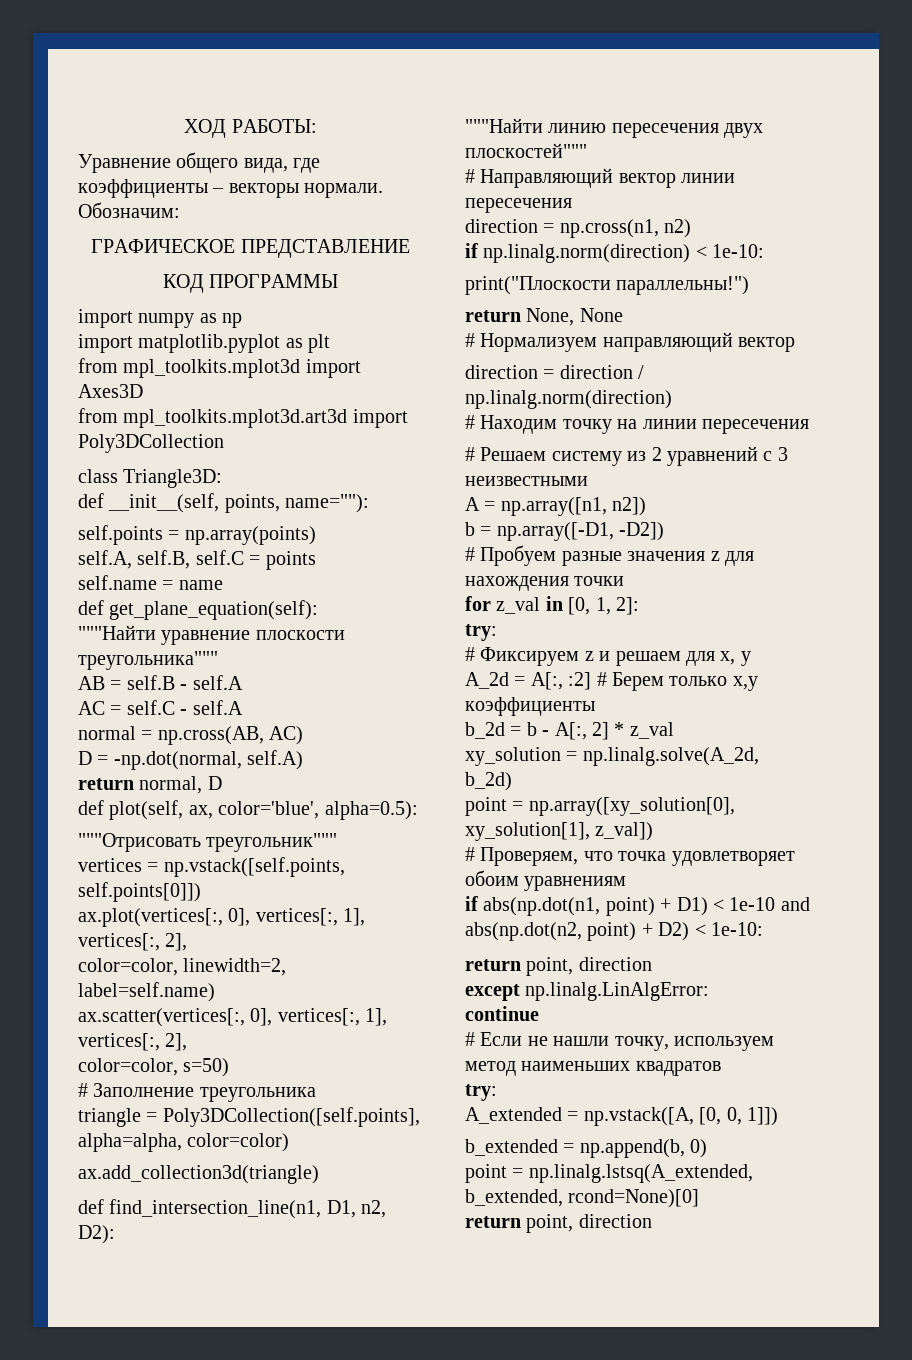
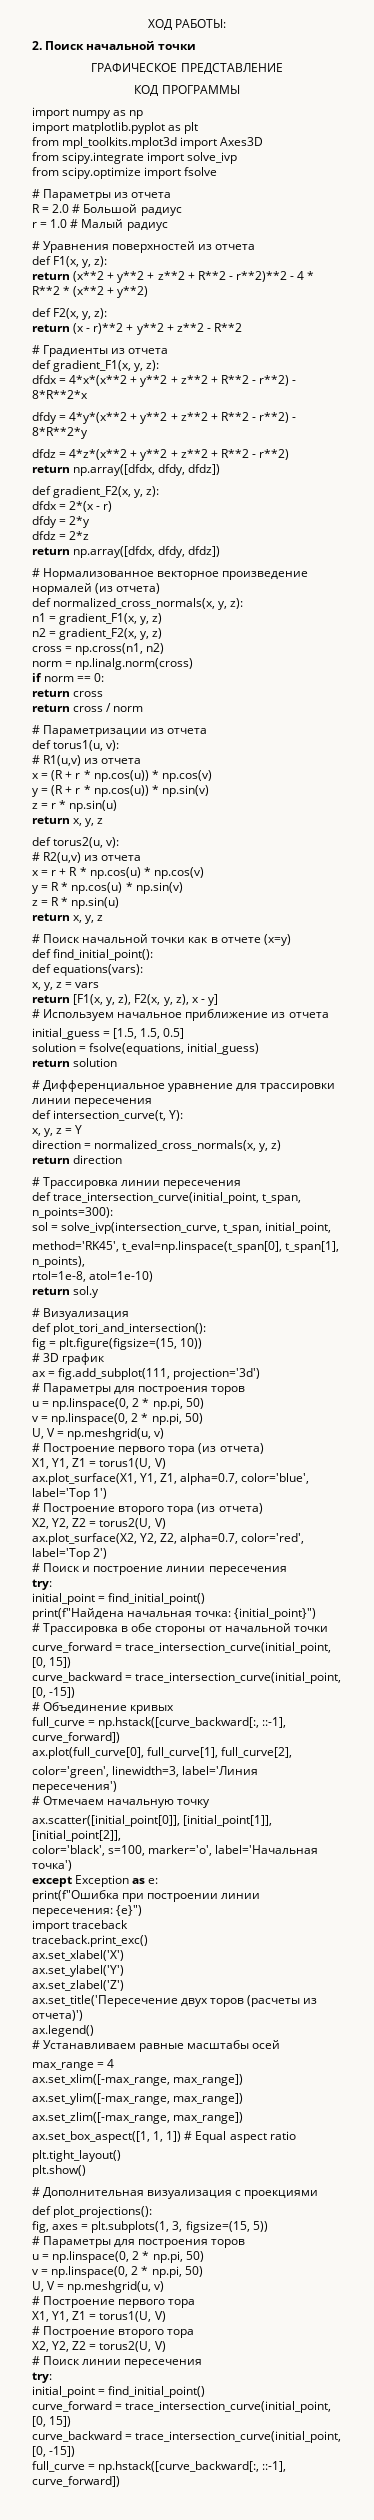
- Уравнение общего вида, где коэффициенты – векторы нормали. Обозначим:
+ 2. Поиск начальной точки
- from mpl_toolkits.mplot3d.art3d import Poly3DCollection
- class Triangle3D:
- def __init__(self, points, name=""):
- self.points = np.array(points)
- self.A, self.B, self.C = points
- self.name = name
- def get_plane_equation(self):
- """Найти уравнение плоскости треугольника"""
- AB = self.B - self.A
- AC = self.C - self.A
- normal = np.cross(AB, AC)
- D = -np.dot(normal, self.A)
- return normal, D
- def plot(self, ax, color='blue', alpha=0.5):
- """Отрисовать треугольник"""
- vertices = np.vstack([self.points, self.points[0]])
- ax.plot(vertices[:, 0], vertices[:, 1], vertices[:, 2],
- color=color, linewidth=2, label=self.name)
- ax.scatter(vertices[:, 0], vertices[:, 1], vertices[:, 2],
- color=color, s=50)
- # Заполнение треугольника
- triangle = Poly3DCollection([self.points], alpha=alpha, color=color)
- ax.add_collection3d(triangle)
- def find_intersection_line(n1, D1, n2, D2):
- """Найти линию пересечения двух плоскостей"""
- # Направляющий вектор линии пересечения
- direction = np.cross(n1, n2)
- if np.linalg.norm(direction) < 1e-10:
- print("Плоскости параллельны!")
- return None, None
- # Нормализуем направляющий вектор
- direction = direction / np.linalg.norm(direction)
- # Находим точку на линии пересечения
- # Решаем систему из 2 уравнений с 3 неизвестными
- A = np.array([n1, n2])
- b = np.array([-D1, -D2])
- # Пробуем разные значения z для нахождения точки
- for z_val in [0, 1, 2]:
+ from scipy.integrate import solve_ivp
+ from scipy.optimize import fsolve
+ # Параметры из отчета
+ R = 2.0 # Большой радиус
+ r = 1.0 # Малый радиус
+ # Уравнения поверхностей из отчета
+ def F1(x, y, z):
+ return (x**2 + y**2 + z**2 + R**2 - r**2)**2 - 4 * R**2 * (x**2 + y**2)
+ def F2(x, y, z):
+ return (x - r)**2 + y**2 + z**2 - R**2
+ # Градиенты из отчета
+ def gradient_F1(x, y, z):
+ dfdx = 4*x*(x**2 + y**2 + z**2 + R**2 - r**2) - 8*R**2*x
+ dfdy = 4*y*(x**2 + y**2 + z**2 + R**2 - r**2) - 8*R**2*y
+ dfdz = 4*z*(x**2 + y**2 + z**2 + R**2 - r**2)
+ return np.array([dfdx, dfdy, dfdz])
+ def gradient_F2(x, y, z):
+ dfdx = 2*(x - r)
+ dfdy = 2*y
+ dfdz = 2*z
+ return np.array([dfdx, dfdy, dfdz])
+ # Нормализованное векторное произведение нормалей (из отчета)
+ def normalized_cross_normals(x, y, z):
+ n1 = gradient_F1(x, y, z)
+ n2 = gradient_F2(x, y, z)
+ cross = np.cross(n1, n2)
+ norm = np.linalg.norm(cross)
+ if norm == 0:
+ return cross
+ return cross / norm
+ # Параметризации из отчета
+ def torus1(u, v):
+ # R1(u,v) из отчета
+ x = (R + r * np.cos(u)) * np.cos(v)
+ y = (R + r * np.cos(u)) * np.sin(v)
+ z = r * np.sin(u)
+ return x, y, z
+ def torus2(u, v):
+ # R2(u,v) из отчета
+ x = r + R * np.cos(u) * np.cos(v)
+ y = R * np.cos(u) * np.sin(v)
+ z = R * np.sin(u)
+ return x, y, z
+ # Поиск начальной точки как в отчете (x=y)
+ def find_initial_point():
+ def equations(vars):
+ x, y, z = vars
+ return [F1(x, y, z), F2(x, y, z), x - y]
+ # Используем начальное приближение из отчета
+ initial_guess = [1.5, 1.5, 0.5]
+ solution = fsolve(equations, initial_guess)
+ return solution
+ # Дифференциальное уравнение для трассировки линии пересечения
+ def intersection_curve(t, Y):
+ x, y, z = Y
+ direction = normalized_cross_normals(x, y, z)
+ return direction
+ # Трассировка линии пересечения
+ def trace_intersection_curve(initial_point, t_span, n_points=300):
+ sol = solve_ivp(intersection_curve, t_span, initial_point,
+ method='RK45', t_eval=np.linspace(t_span[0], t_span[1], n_points),
+ rtol=1e-8, atol=1e-10)
+ return sol.y
+ # Визуализация
+ def plot_tori_and_intersection():
+ fig = plt.figure(figsize=(15, 10))
+ # 3D график
+ ax = fig.add_subplot(111, projection='3d')
+ # Параметры для построения торов
+ u = np.linspace(0, 2 * np.pi, 50)
+ v = np.linspace(0, 2 * np.pi, 50)
+ U, V = np.meshgrid(u, v)
+ # Построение первого тора (из отчета)
+ X1, Y1, Z1 = torus1(U, V)
+ ax.plot_surface(X1, Y1, Z1, alpha=0.7, color='blue', label='Тор 1')
+ # Построение второго тора (из отчета)
+ X2, Y2, Z2 = torus2(U, V)
+ ax.plot_surface(X2, Y2, Z2, alpha=0.7, color='red', label='Тор 2')
+ # Поиск и построение линии пересечения
  try:
- # Фиксируем z и решаем для x, y
- A_2d = A[:, :2] # Берем только x,y коэффициенты
- b_2d = b - A[:, 2] * z_val
- xy_solution = np.linalg.solve(A_2d, b_2d)
- point = np.array([xy_solution[0], xy_solution[1], z_val])
- # Проверяем, что точка удовлетворяет обоим уравнениям
- if abs(np.dot(n1, point) + D1) < 1e-10 and abs(np.dot(n2, point) + D2) < 1e-10:
- return point, direction
- except np.linalg.LinAlgError:
- continue
- # Если не нашли точку, используем метод наименьших квадратов
+ initial_point = find_initial_point()
+ print(f"Найдена начальная точка: {initial_point}")
+ # Трассировка в обе стороны от начальной точки
+ curve_forward = trace_intersection_curve(initial_point, [0, 15])
+ curve_backward = trace_intersection_curve(initial_point, [0, -15])
+ # Объединение кривых
+ full_curve = np.hstack([curve_backward[:, ::-1], curve_forward])
+ ax.plot(full_curve[0], full_curve[1], full_curve[2],
+ color='green', linewidth=3, label='Линия пересечения')
+ # Отмечаем начальную точку
+ ax.scatter([initial_point[0]], [initial_point[1]], [initial_point[2]],
+ color='black', s=100, marker='o', label='Начальная точка')
+ except Exception as e:
+ print(f"Ошибка при построении линии пересечения: {e}")
+ import traceback
+ traceback.print_exc()
+ ax.set_xlabel('X')
+ ax.set_ylabel('Y')
+ ax.set_zlabel('Z')
+ ax.set_title('Пересечение двух торов (расчеты из отчета)')
+ ax.legend()
+ # Устанавливаем равные масштабы осей
+ max_range = 4
+ ax.set_xlim([-max_range, max_range])
+ ax.set_ylim([-max_range, max_range])
+ ax.set_zlim([-max_range, max_range])
+ ax.set_box_aspect([1, 1, 1]) # Equal aspect ratio
+ plt.tight_layout()
+ plt.show()
+ # Дополнительная визуализация с проекциями
+ def plot_projections():
+ fig, axes = plt.subplots(1, 3, figsize=(15, 5))
+ # Параметры для построения торов
+ u = np.linspace(0, 2 * np.pi, 50)
+ v = np.linspace(0, 2 * np.pi, 50)
+ U, V = np.meshgrid(u, v)
+ # Построение первого тора
+ X1, Y1, Z1 = torus1(U, V)
+ # Построение второго тора
+ X2, Y2, Z2 = torus2(U, V)
+ # Поиск линии пересечения
  try:
- A_extended = np.vstack([A, [0, 0, 1]])
- b_extended = np.append(b, 0)
- point = np.linalg.lstsq(A_extended, b_extended, rcond=None)[0]
- return point, direction
+ initial_point = find_initial_point()
+ curve_forward = trace_intersection_curve(initial_point, [0, 15])
+ curve_backward = trace_intersection_curve(initial_point, [0, -15])
+ full_curve = np.hstack([curve_backward[:, ::-1], curve_forward])

